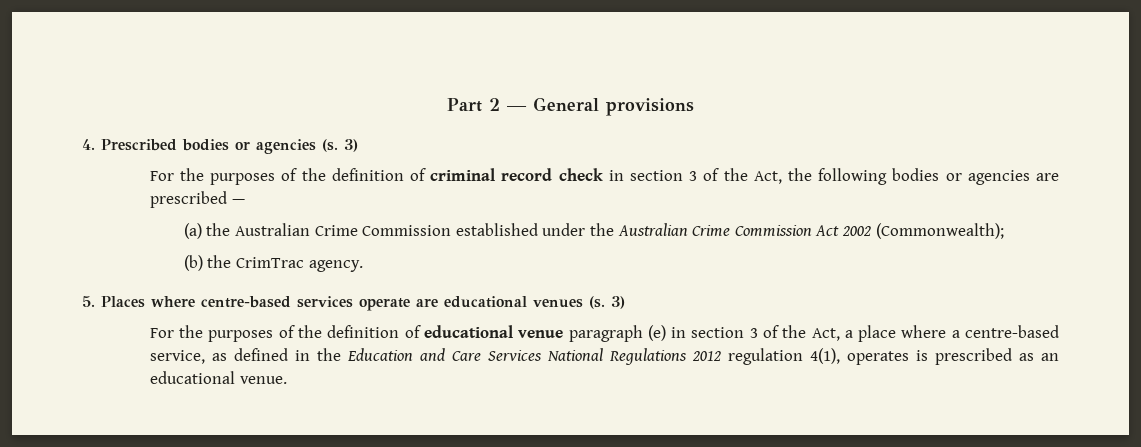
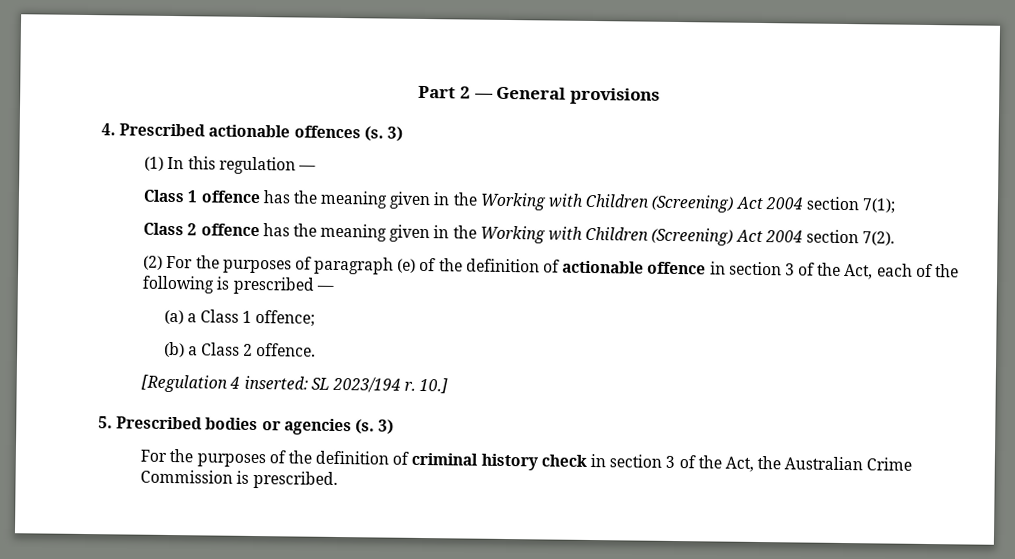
- 4. Prescribed bodies or agencies (s.
+ 4. Prescribed actionable offences (s. 3)
+ (1) In this regulation —
+ Class 1 offence has the meaning given in the Working with Children (Screening) Act 2004 section 7(1);
+ Class 2 offence has the meaning given in the Working with Children (Screening) Act 2004 section 7(2).
+ (2) For the purposes of paragraph (e) of the definition of actionable offence in section 3 of the Act, each of the following is prescribed —
+ (a) a Class 1 offence;
+ (b) a Class 2 offence.
+ [Regulation 4 inserted: SL 2023/194 r. 10.]
+ 5. Prescribed bodies or agencies (s.
- For the purposes of the definition of criminal record check in section 3 of the Act, the following bodies or agencies are prescribed —
- (a) the Australian Crime Commission established under the Australian Crime Commission Act 2002 (Commonwealth);
- (b) the CrimTrac agency.
- 5. Places where centre-based services operate are educational venues (s. 3)
- For the purposes of the definition of educational venue paragraph (e) in section 3 of the Act, a place where a centre-based service, as defined in the Education and Care Services National Regulations 2012 regulation 4(1), operates is prescribed as an educational venue.
+ For the purposes of the definition of criminal history check in section 3 of the Act, the Australian Crime Commission is prescribed.

